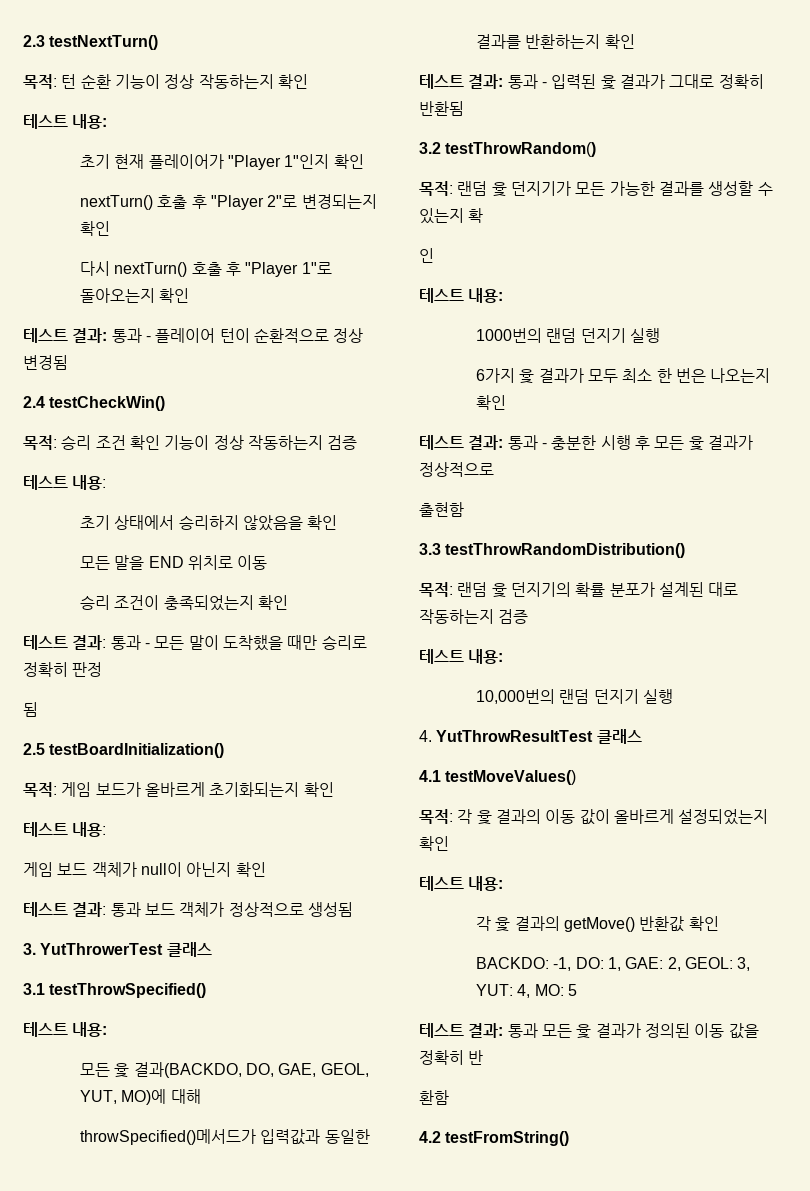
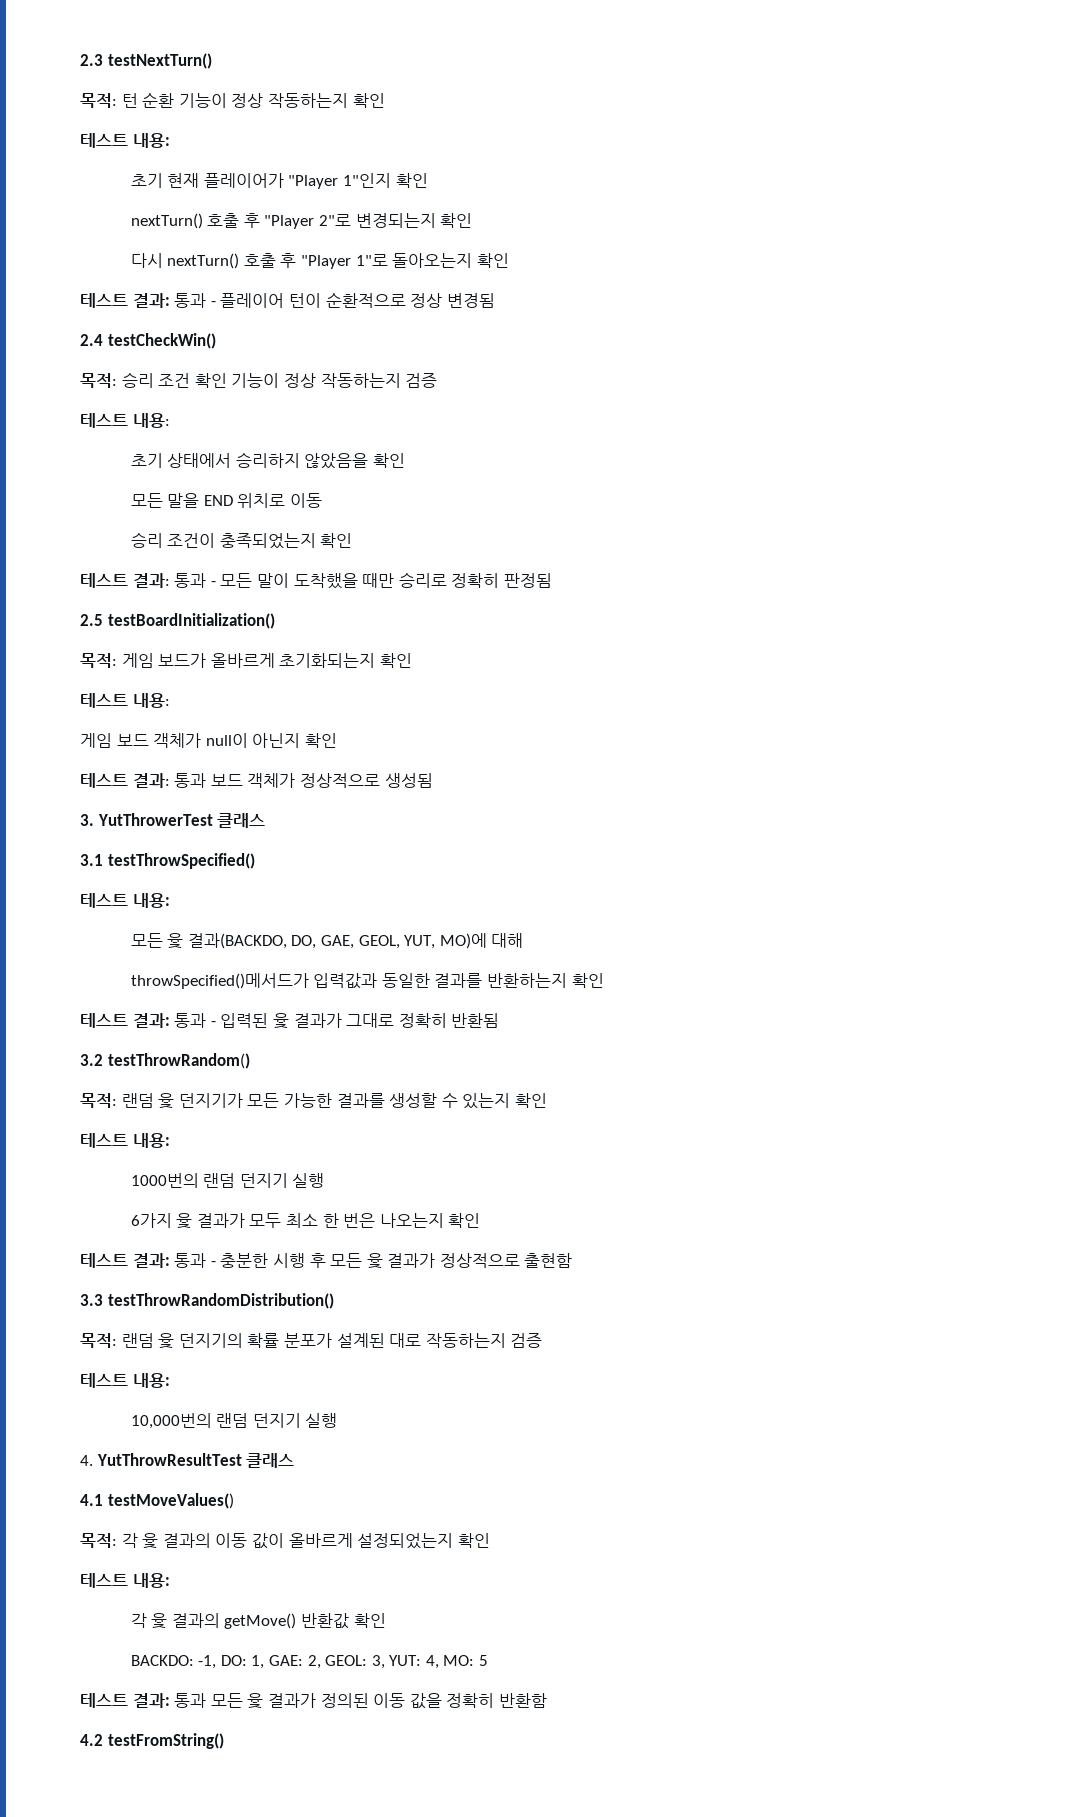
- 테스트 결과: 통과 - 모든 말이 도착했을 때만 승리로 정확히 판정
- 됨
+ 테스트 결과: 통과 - 모든 말이 도착했을 때만 승리로 정확히 판정됨
- 목적: 랜덤 윷 던지기가 모든 가능한 결과를 생성할 수 있는지 확
- 인
+ 목적: 랜덤 윷 던지기가 모든 가능한 결과를 생성할 수 있는지 확인
- 테스트 결과: 통과 - 충분한 시행 후 모든 윷 결과가 정상적으로
- 출현함
+ 테스트 결과: 통과 - 충분한 시행 후 모든 윷 결과가 정상적으로 출현함
- 테스트 결과: 통과 모든 윷 결과가 정의된 이동 값을 정확히 반
- 환함
+ 테스트 결과: 통과 모든 윷 결과가 정의된 이동 값을 정확히 반환함

